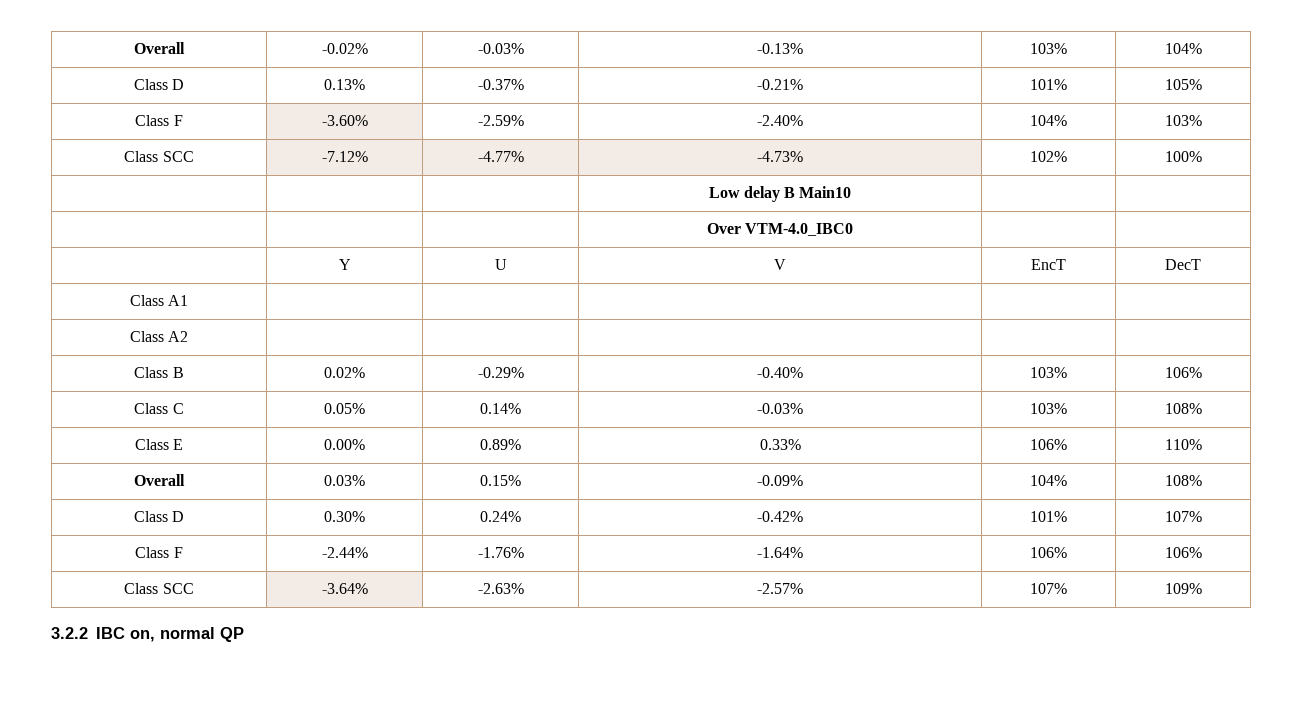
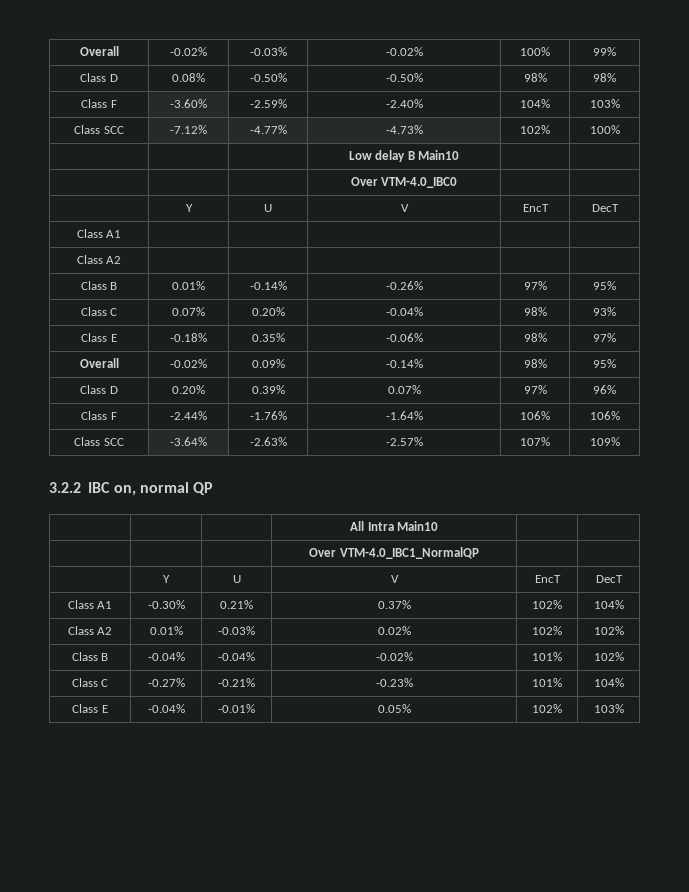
- Overall | -0.02% | -0.03% | -0.13% | 103% | 104%
- Class D | 0.13% | -0.37% | -0.21% | 101% | 105%
+ Overall | -0.02% | -0.03% | -0.02% | 100% | 99%
+ Class D | 0.08% | -0.50% | -0.50% | 98% | 98%
- Class B | 0.02% | -0.29% | -0.40% | 103% | 106%
- Class C | 0.05% | 0.14% | -0.03% | 103% | 108%
- Class E | 0.00% | 0.89% | 0.33% | 106% | 110%
- Overall | 0.03% | 0.15% | -0.09% | 104% | 108%
- Class D | 0.30% | 0.24% | -0.42% | 101% | 107%
+ Class B | 0.01% | -0.14% | -0.26% | 97% | 95%
+ Class C | 0.07% | 0.20% | -0.04% | 98% | 93%
+ Class E | -0.18% | 0.35% | -0.06% | 98% | 97%
+ Overall | -0.02% | 0.09% | -0.14% | 98% | 95%
+ Class D | 0.20% | 0.39% | 0.07% | 97% | 96%
+ | | | All Intra Main10 | |
+ | | | Over VTM-4.0_IBC1_NormalQP | |
+ | Y | U | V | EncT | DecT
+ Class A1 | -0.30% | 0.21% | 0.37% | 102% | 104%
+ Class A2 | 0.01% | -0.03% | 0.02% | 102% | 102%
+ Class B | -0.04% | -0.04% | -0.02% | 101% | 102%
+ Class C | -0.27% | -0.21% | -0.23% | 101% | 104%
+ Class E | -0.04% | -0.01% | 0.05% | 102% | 103%

